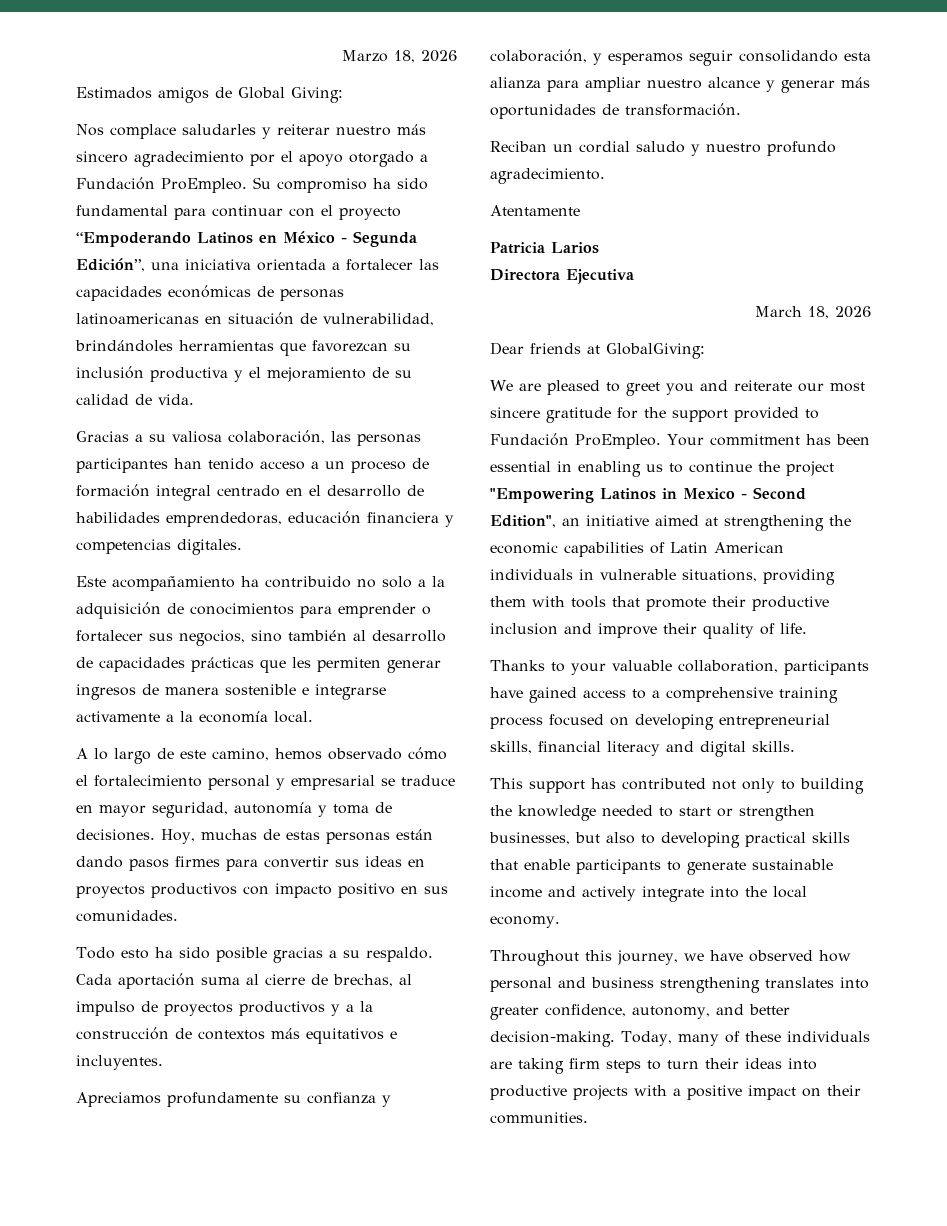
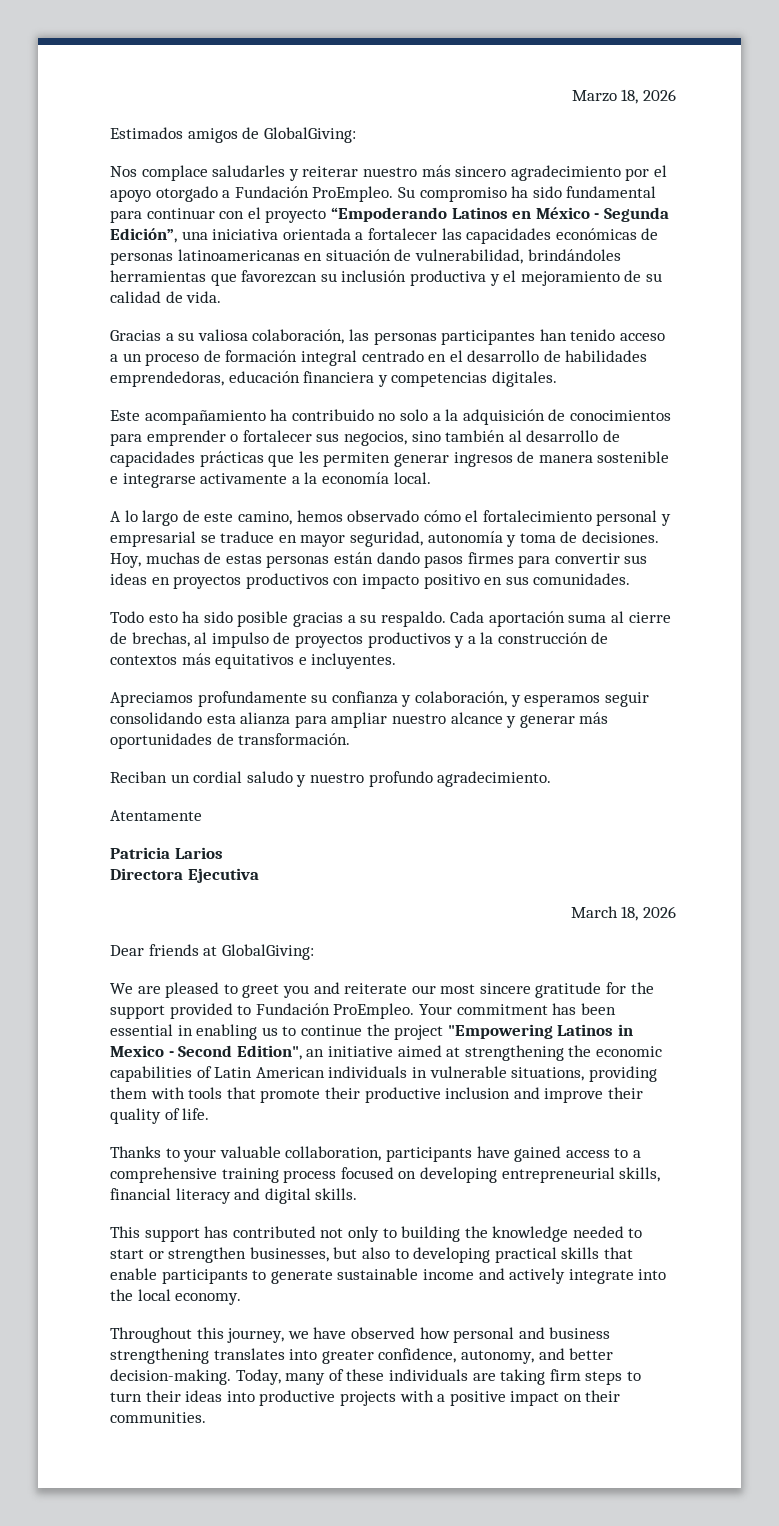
- Estimados amigos de Global Giving:
+ Estimados amigos de GlobalGiving:

